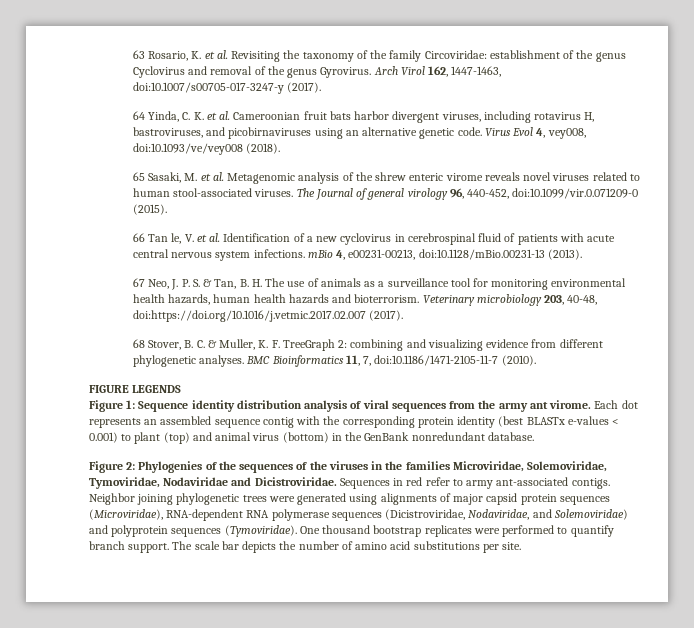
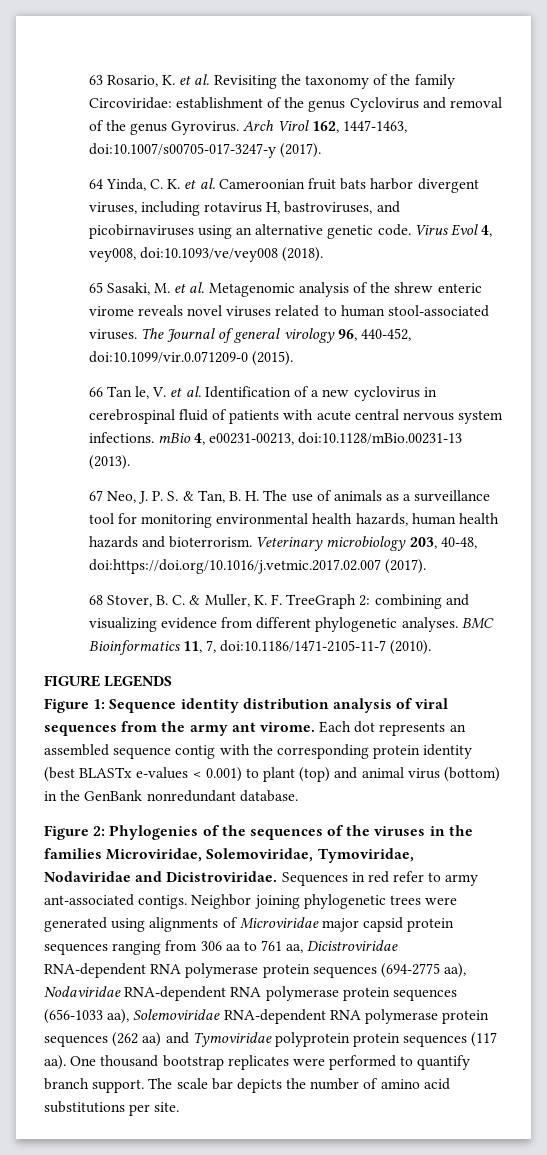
- Neighbor joining phylogenetic trees were generated using alignments of major capsid protein sequences (Microviridae), RNA-dependent RNA polymerase sequences (Dicistroviridae, Nodaviridae, and Solemoviridae) and polyprotein sequences (Tymoviridae).
+ Neighbor joining phylogenetic trees were generated using alignments of Microviridae major capsid protein sequences ranging from 306 aa to 761 aa, Dicistroviridae RNA-dependent RNA polymerase protein sequences (694-2775 aa), Nodaviridae RNA-dependent RNA polymerase protein sequences (656-1033 aa), Solemoviridae RNA-dependent RNA polymerase protein sequences (262 aa) and Tymoviridae polyprotein protein sequences (117 aa).

